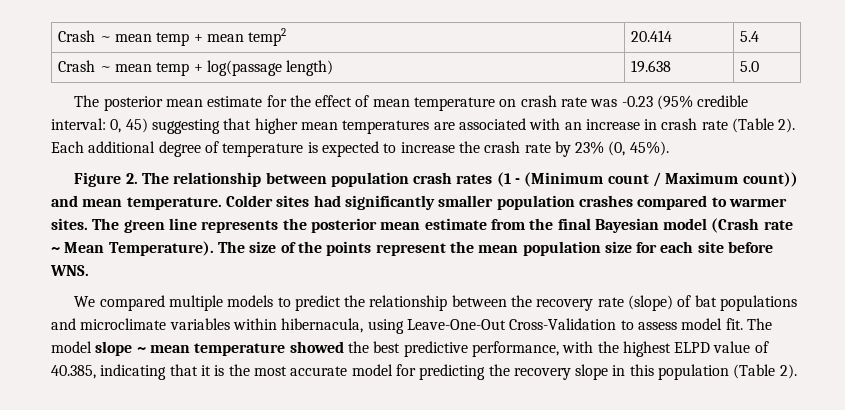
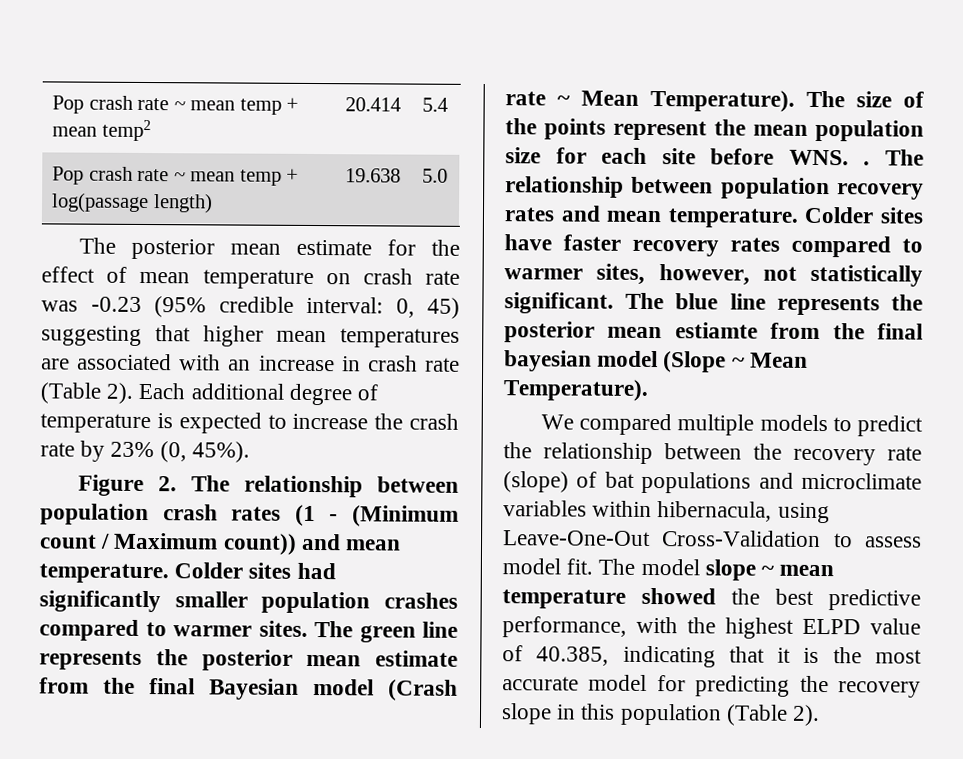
- Crash ~ mean temp + mean temp2 | 20.414 | 5.4
+ Pop crash rate ~ mean temp + mean temp2 | 20.414 | 5.4
- Crash ~ mean temp + log(passage length) | 19.638 | 5.0
+ Pop crash rate ~ mean temp + log(passage length) | 19.638 | 5.0
- The size of the points represent the mean population size for each site before WNS.
+ The size of the points represent the mean population size for each site before WNS. . The relationship between population recovery rates and mean temperature. Colder sites have faster recovery rates compared to warmer sites, however, not statistically significant. The blue line represents the posterior mean estiamte from the final bayesian model (Slope ~ Mean Temperature).

